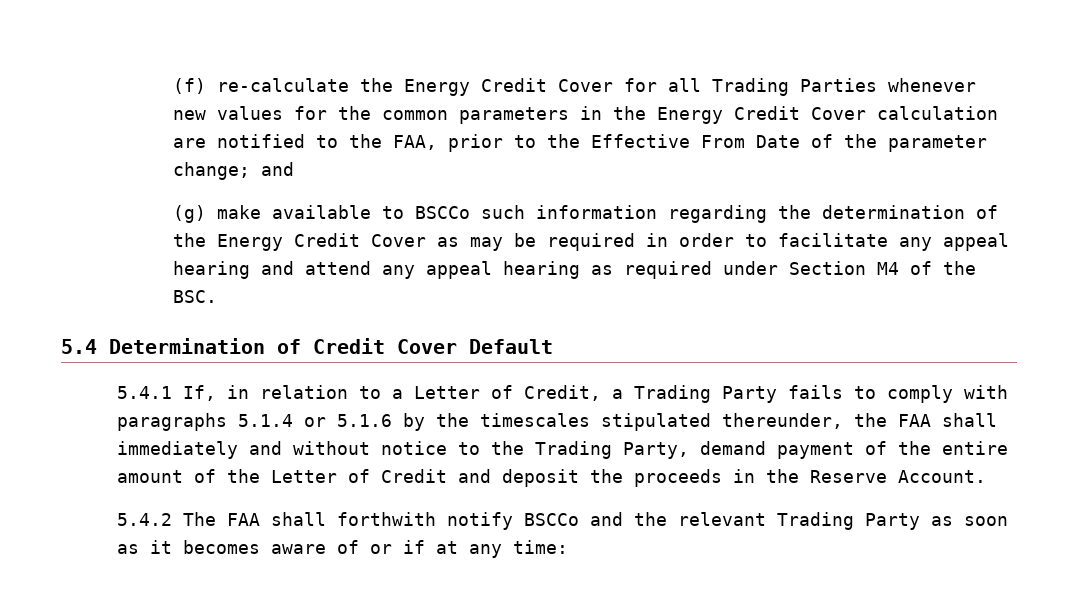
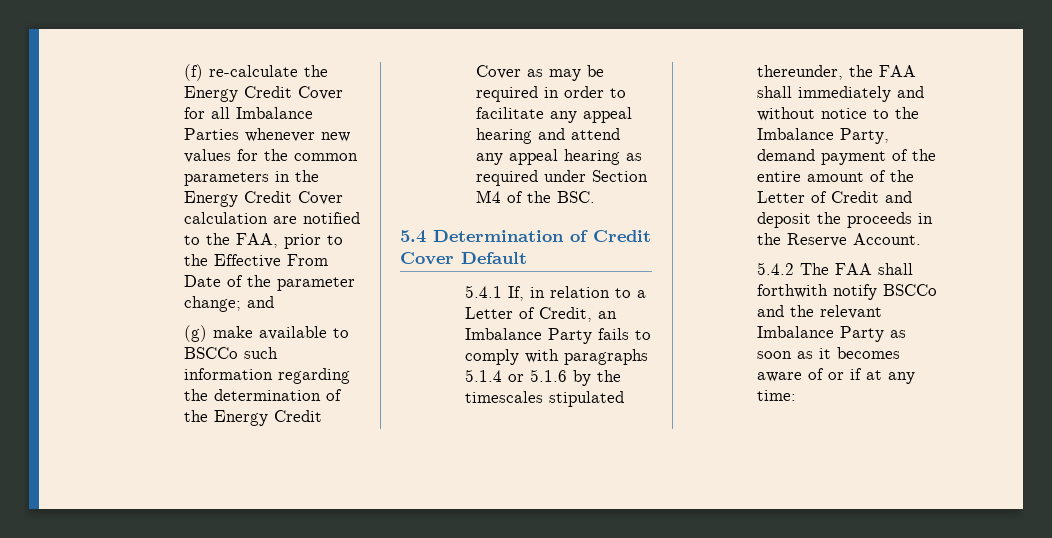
- (f) re-calculate the Energy Credit Cover for all Trading Parties whenever new values for the common parameters in the Energy Credit Cover calculation are notified to the FAA, prior to the Effective From Date of the parameter change; and
+ (f) re-calculate the Energy Credit Cover for all Imbalance Parties whenever new values for the common parameters in the Energy Credit Cover calculation are notified to the FAA, prior to the Effective From Date of the parameter change; and
- 5.4.1 If, in relation to a Letter of Credit, a Trading Party fails to comply with paragraphs 5.1.4 or 5.1.6 by the timescales stipulated thereunder, the FAA shall immediately and without notice to the Trading Party, demand payment of the entire amount of the Letter of Credit and deposit the proceeds in the Reserve Account.
+ 5.4.1 If, in relation to a Letter of Credit, an Imbalance Party fails to comply with paragraphs 5.1.4 or 5.1.6 by the timescales stipulated thereunder, the FAA shall immediately and without notice to the Imbalance Party, demand payment of the entire amount of the Letter of Credit and deposit the proceeds in the Reserve Account.
- 5.4.2 The FAA shall forthwith notify BSCCo and the relevant Trading Party as soon as it becomes aware of or if at any time:
+ 5.4.2 The FAA shall forthwith notify BSCCo and the relevant Imbalance Party as soon as it becomes aware of or if at any time:

